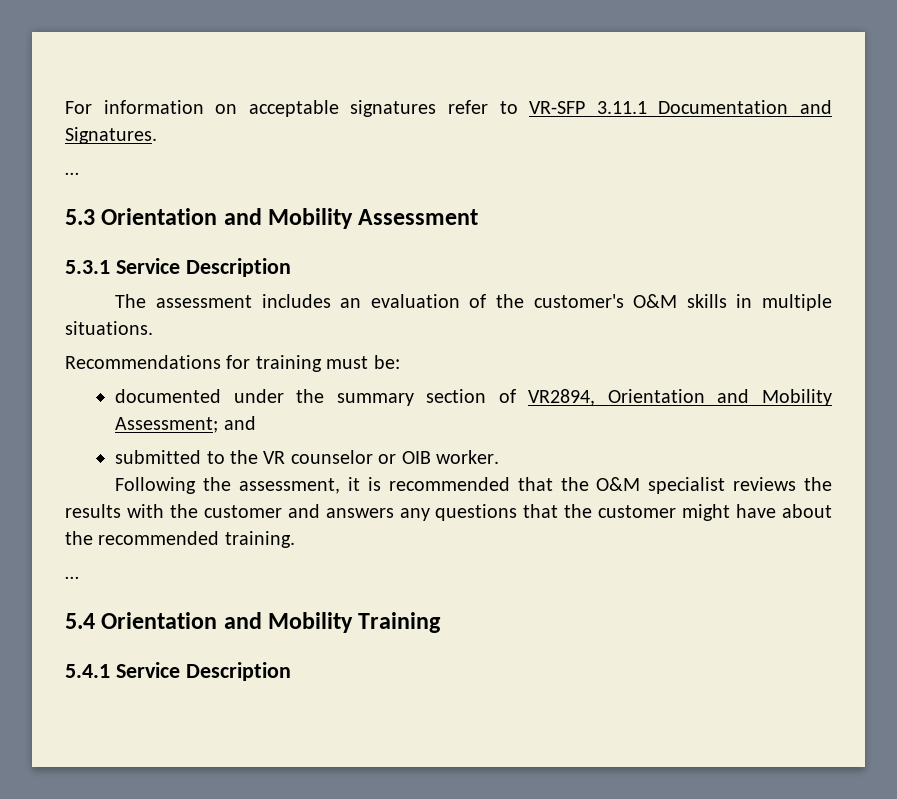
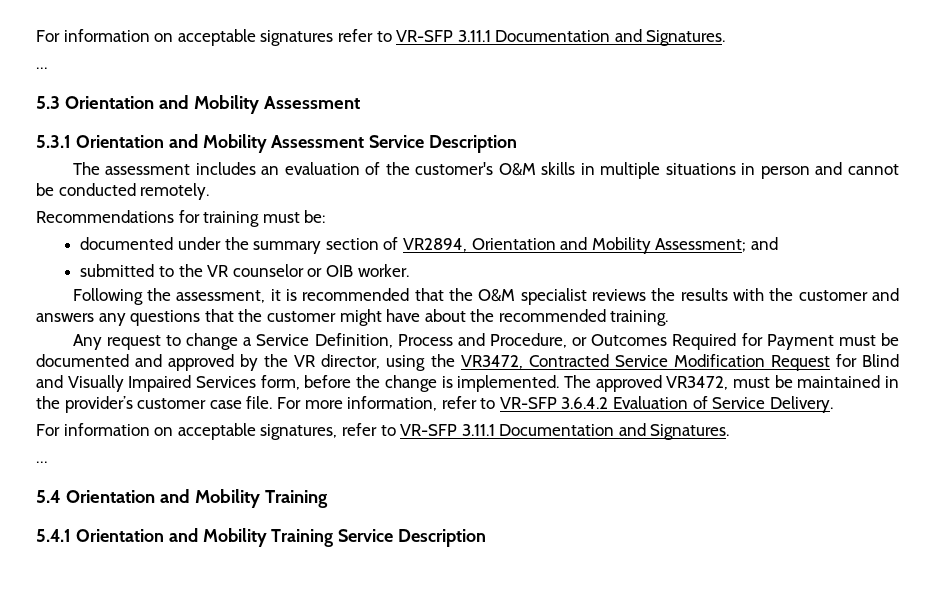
- 5.3.1 Service Description
+ 5.3.1 Orientation and Mobility Assessment Service Description
- The assessment includes an evaluation of the customer's O&M skills in multiple situations.
+ The assessment includes an evaluation of the customer's O&M skills in multiple situations in person and cannot be conducted remotely.
+ Any request to change a Service Definition, Process and Procedure, or Outcomes Required for Payment must be documented and approved by the VR director, using the VR3472, Contracted Service Modification Request for Blind and Visually Impaired Services form, before the change is implemented. The approved VR3472, must be maintained in the provider’s customer case file. For more information, refer to VR-SFP 3.6.4.2 Evaluation of Service Delivery.
+ For information on acceptable signatures, refer to VR-SFP 3.11.1 Documentation and Signatures.
- 5.4.1 Service Description
+ 5.4.1 Orientation and Mobility Training Service Description

